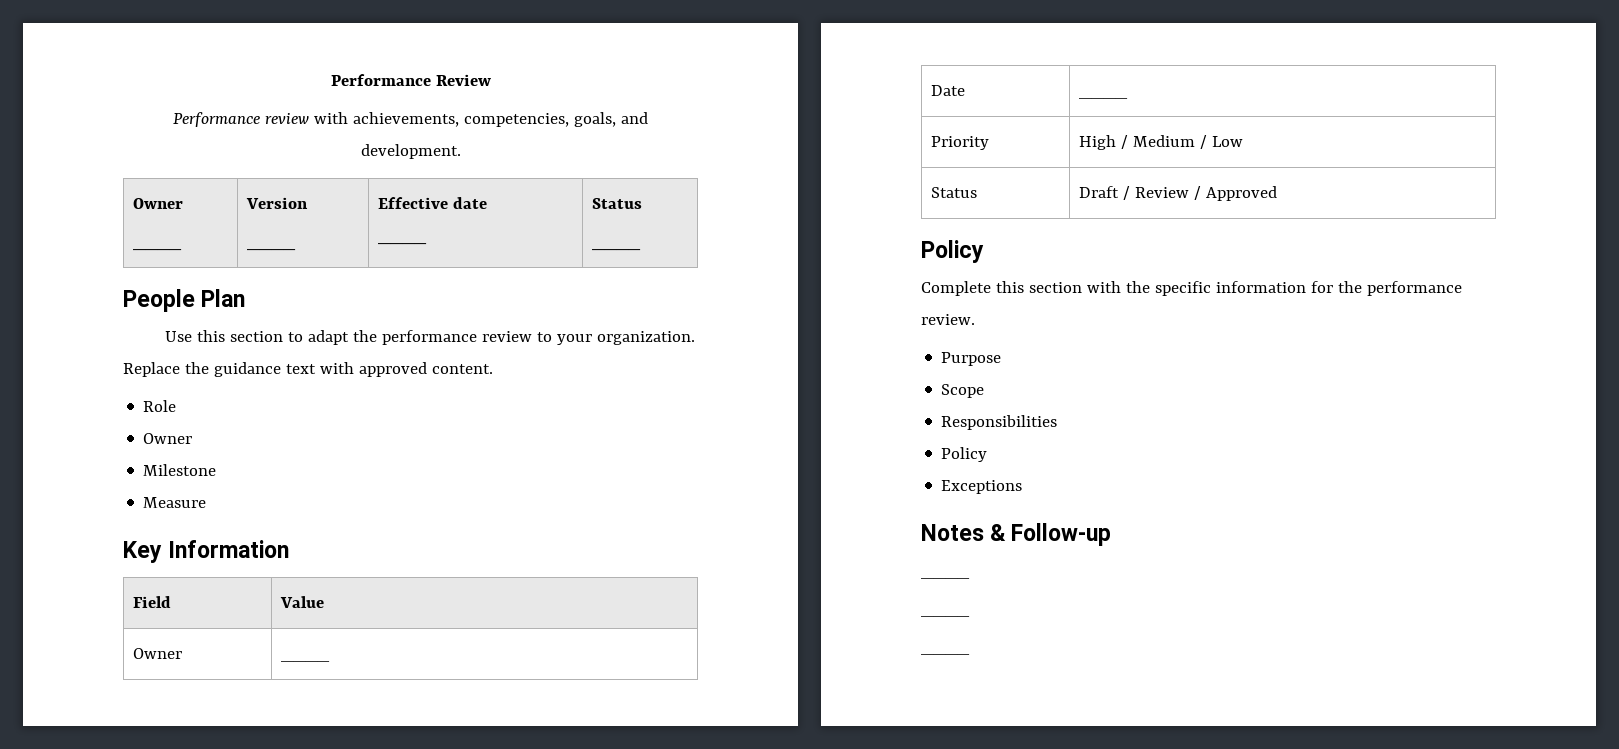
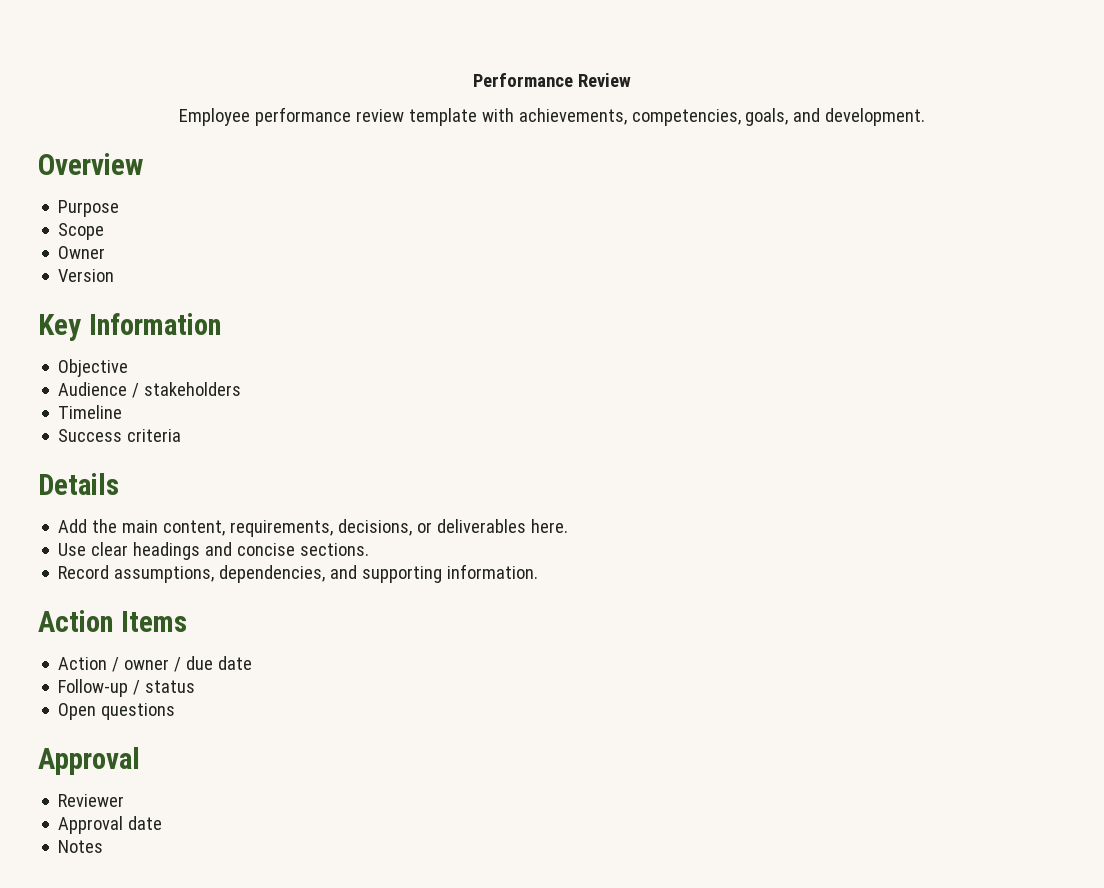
- Performance review with achievements, competencies, goals, and development.
- Owner
- ____ | Version
- ____ | Effective date
- ____ | Status
- ____
- People Plan
- Use this section to adapt the performance review to your organization. Replace the guidance text with approved content.
- Role
- Owner
- Milestone
- Measure
- Key Information
- Field | Value
- Owner | ____
- Date | ____
- Priority | High / Medium / Low
- Status | Draft / Review / Approved
- Policy
- Complete this section with the specific information for the performance review.
+ Employee performance review template with achievements, competencies, goals, and development.
+ Overview
  Purpose
  Scope
- Responsibilities
- Policy
- Exceptions
- Notes & Follow-up
- ____
- ____
- ____
+ Owner
+ Version
+ Key Information
+ Objective
+ Audience / stakeholders
+ Timeline
+ Success criteria
+ Details
+ Add the main content, requirements, decisions, or deliverables here.
+ Use clear headings and concise sections.
+ Record assumptions, dependencies, and supporting information.
+ Action Items
+ Action / owner / due date
+ Follow-up / status
+ Open questions
+ Approval
+ Reviewer
+ Approval date
+ Notes

